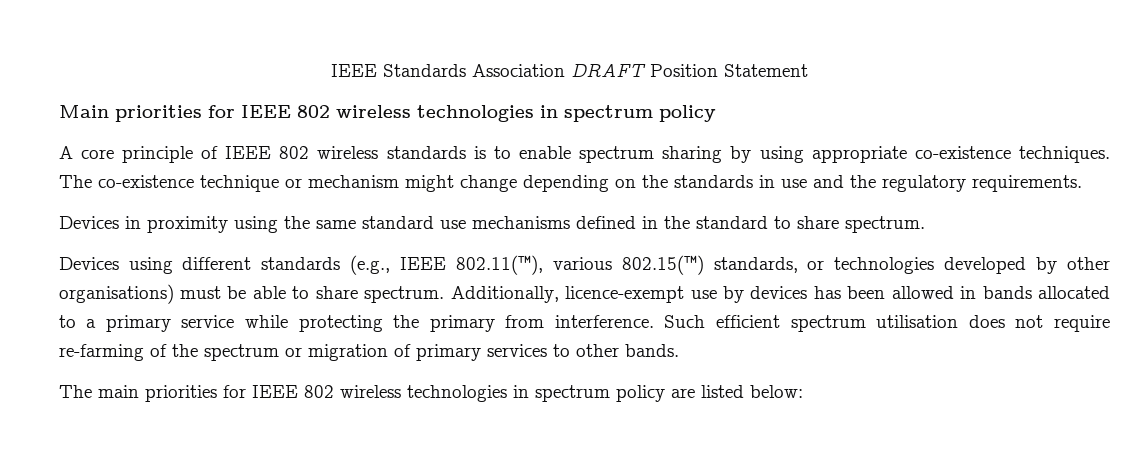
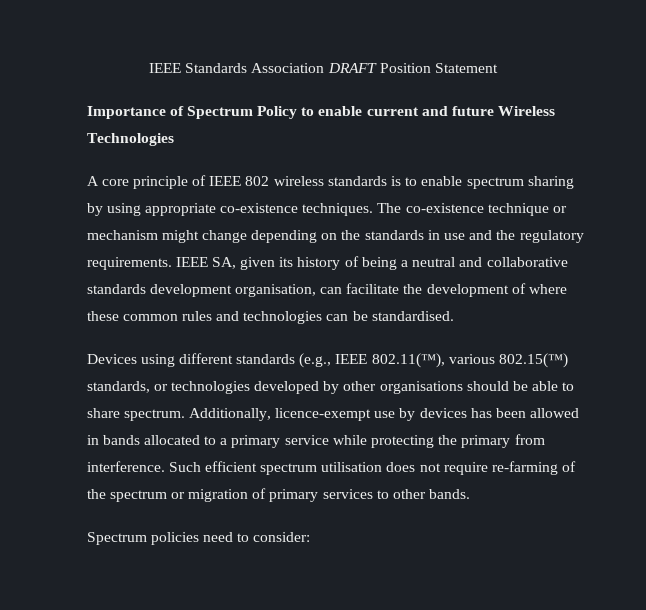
- Main priorities for IEEE 802 wireless technologies in spectrum policy
+ Importance of Spectrum Policy to enable current and future Wireless Technologies
- The co-existence technique or mechanism might change depending on the standards in use and the regulatory requirements.
- Devices in proximity using the same standard use mechanisms defined in the standard to share spectrum.
+ The co-existence technique or mechanism might change depending on the standards in use and the regulatory requirements. IEEE SA, given its history of being a neutral and collaborative standards development organisation, can facilitate the development of where these common rules and technologies can be standardised.
- Devices using different standards (e.g., IEEE 802.11(™), various 802.15(™) standards, or technologies developed by other organisations) must be able to share spectrum.
+ Devices using different standards (e.g., IEEE 802.11(™), various 802.15(™) standards, or technologies developed by other organisations should be able to share spectrum.
- The main priorities for IEEE 802 wireless technologies in spectrum policy are listed below:
+ Spectrum policies need to consider:

